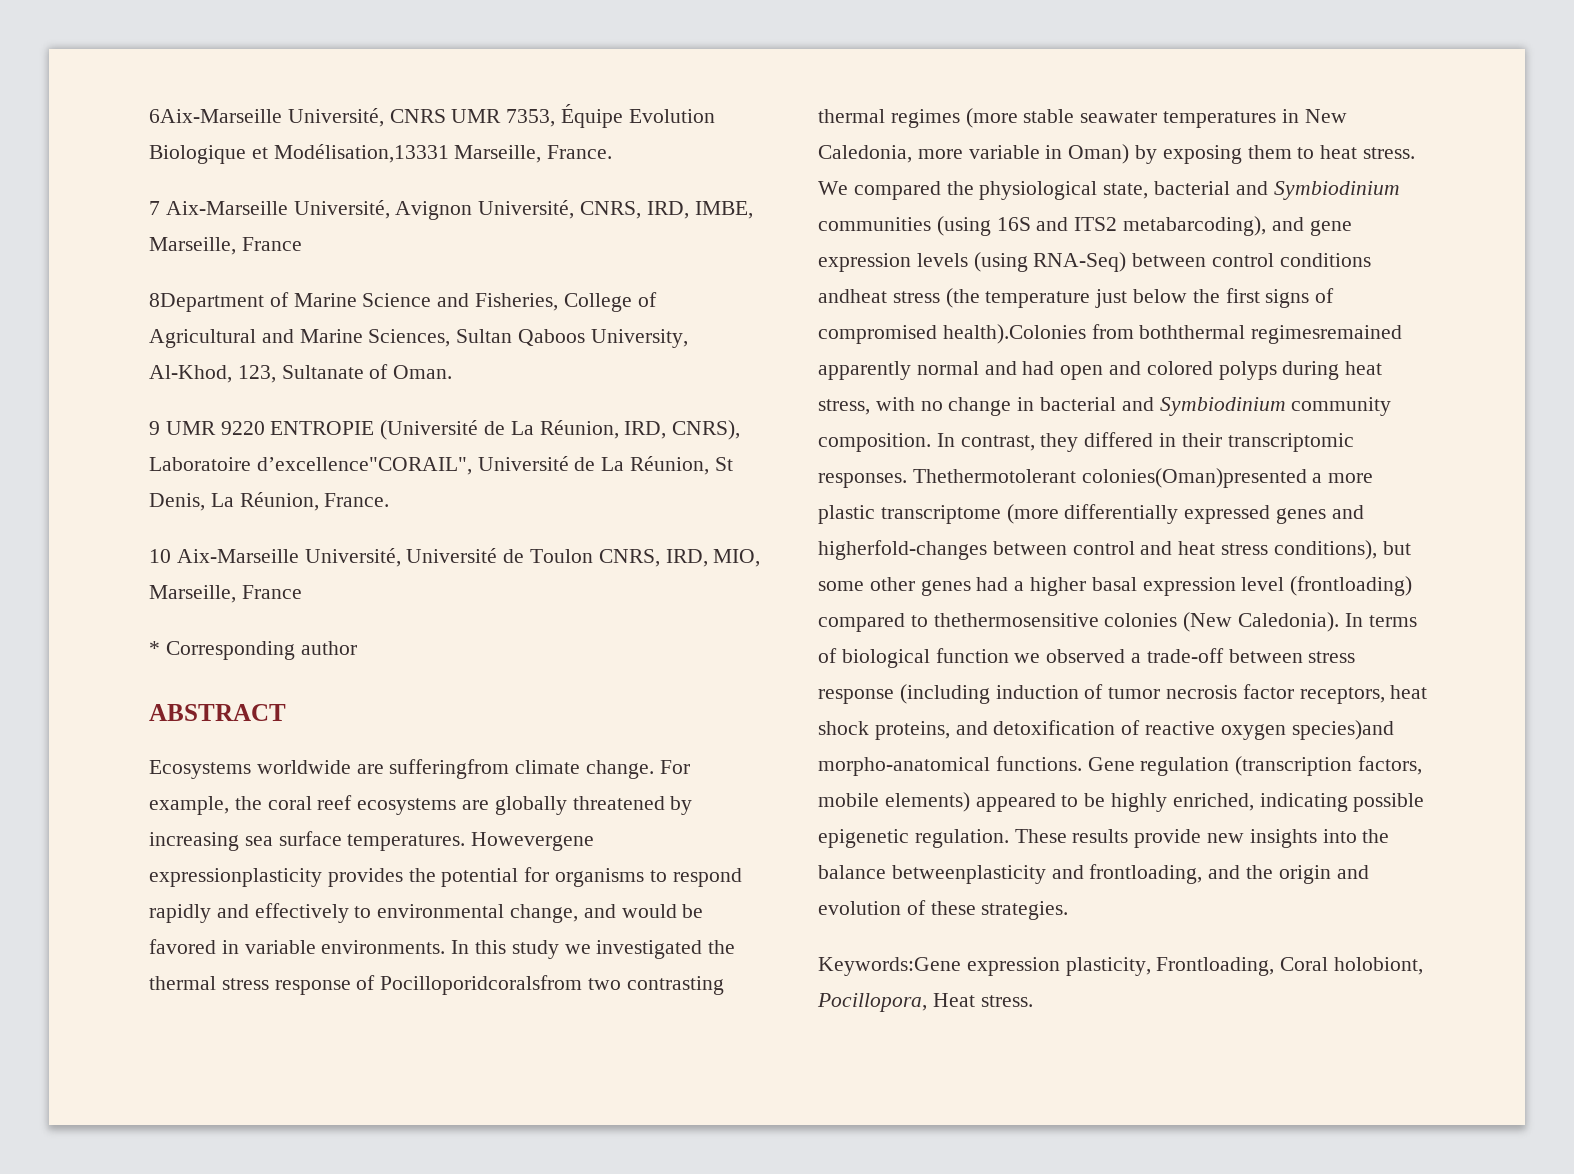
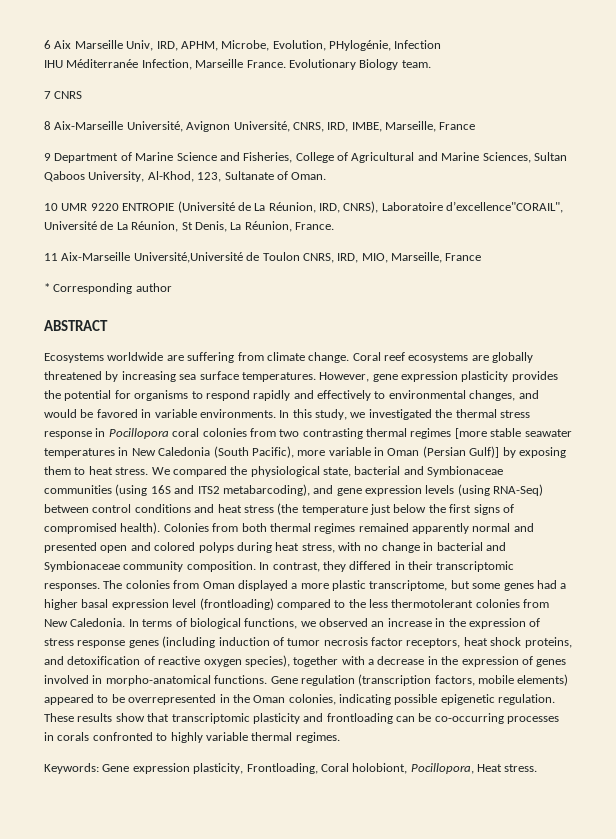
- 6Aix-Marseille Université, CNRS UMR 7353, Équipe Evolution Biologique et Modélisation,13331 Marseille, France.
+ 6 Aix Marseille Univ, IRD, APHM, Microbe, Evolution, PHylogénie, Infection
+ IHU Méditerranée Infection, Marseille France. Evolutionary Biology team.
- 7 Aix-Marseille Université, Avignon Université, CNRS, IRD, IMBE, Marseille, France
+ 7 CNRS
+ 8 Aix-Marseille Université, Avignon Université, CNRS, IRD, IMBE, Marseille, France
- 8Department of Marine Science and Fisheries, College of Agricultural and Marine Sciences, Sultan Qaboos University, Al-Khod, 123, Sultanate of Oman.
+ 9 Department of Marine Science and Fisheries, College of Agricultural and Marine Sciences, Sultan Qaboos University, Al-Khod, 123, Sultanate of Oman.
- 9 UMR 9220 ENTROPIE (Université de La Réunion, IRD, CNRS), Laboratoire d’excellence"CORAIL", Université de La Réunion, St Denis, La Réunion, France.
+ 10 UMR 9220 ENTROPIE (Université de La Réunion, IRD, CNRS), Laboratoire d’excellence"CORAIL", Université de La Réunion, St Denis, La Réunion, France.
- 10 Aix-Marseille Université, Université de Toulon CNRS, IRD, MIO, Marseille, France
+ 11 Aix-Marseille Université,Université de Toulon CNRS, IRD, MIO, Marseille, France
- Ecosystems worldwide are sufferingfrom climate change. For example, the coral reef ecosystems are globally threatened by increasing sea surface temperatures.
+ Ecosystems worldwide are suffering from climate change. Coral reef ecosystems are globally threatened by increasing sea surface temperatures.
- Howevergene expressionplasticity provides the potential for organisms to respond rapidly and effectively to environmental change, and would be favored in variable environments.
+ However, gene expression plasticity provides the potential for organisms to respond rapidly and effectively to environmental changes, and would be favored in variable environments.
- In this study we investigated the thermal stress response of Pocilloporidcoralsfrom two contrasting thermal regimes (more stable seawater temperatures in New Caledonia, more variable in Oman) by exposing them to heat stress.
+ In this study, we investigated the thermal stress response in Pocillopora coral colonies from two contrasting thermal regimes [more stable seawater temperatures in New Caledonia (South Pacific), more variable in Oman (Persian Gulf)] by exposing them to heat stress.
- We compared the physiological state, bacterial and Symbiodinium communities (using 16S and ITS2 metabarcoding), and gene expression levels (using RNA-Seq) between control conditions andheat stress (the temperature just below the first signs of compromised health).Colonies from boththermal regimesremained apparently normal and had open and colored polyps during heat stress, with no change in bacterial and Symbiodinium community composition.
+ We compared the physiological state, bacterial and Symbionaceae communities (using 16S and ITS2 metabarcoding), and gene expression levels (using RNA-Seq) between control conditions and heat stress (the temperature just below the first signs of compromised health). Colonies from both thermal regimes remained apparently normal and presented open and colored polyps during heat stress, with no change in bacterial and Symbionaceae community composition.
- Thethermotolerant colonies(Oman)presented a more plastic transcriptome (more differentially expressed genes and higherfold-changes between control and heat stress conditions), but some other genes had a higher basal expression level (frontloading) compared to thethermosensitive colonies (New Caledonia).
+ The colonies from Oman displayed a more plastic transcriptome, but some genes had a higher basal expression level (frontloading) compared to the less thermotolerant colonies from New Caledonia.
- In terms of biological function we observed a trade-off between stress response (including induction of tumor necrosis factor receptors, heat shock proteins, and detoxification of reactive oxygen species)and morpho-anatomical functions.
+ In terms of biological functions, we observed an increase in the expression of stress response genes (including induction of tumor necrosis factor receptors, heat shock proteins, and detoxification of reactive oxygen species), together with a decrease in the expression of genes involved in morpho-anatomical functions.
- Gene regulation (transcription factors, mobile elements) appeared to be highly enriched, indicating possible epigenetic regulation.
+ Gene regulation (transcription factors, mobile elements) appeared to be overrepresented in the Oman colonies, indicating possible epigenetic regulation.
- These results provide new insights into the balance betweenplasticity and frontloading, and the origin and evolution of these strategies.
- Keywords:Gene expression plasticity, Frontloading, Coral holobiont, Pocillopora, Heat stress.
+ These results show that transcriptomic plasticity and frontloading can be co-occurring processes in corals confronted to highly variable thermal regimes.
+ Keywords: Gene expression plasticity, Frontloading, Coral holobiont, Pocillopora, Heat stress.

